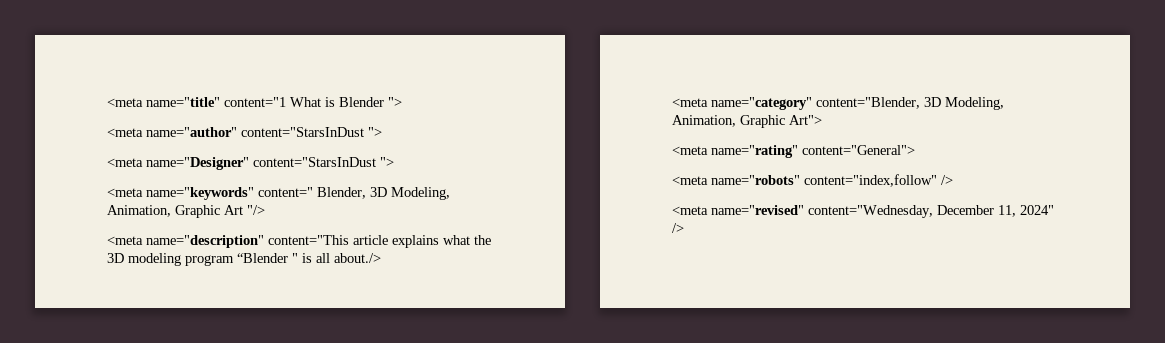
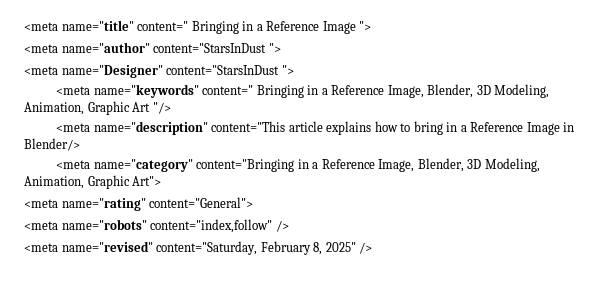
- <meta name="title" content="1 What is Blender ">
+ <meta name="title" content=" Bringing in a Reference Image ">
- <meta name="keywords" content=" Blender, 3D Modeling, Animation, Graphic Art "/>
+ <meta name="keywords" content=" Bringing in a Reference Image, Blender, 3D Modeling, Animation, Graphic Art "/>
- <meta name="description" content="This article explains what the 3D modeling program “Blender " is all about./>
- <meta name="category" content="Blender, 3D Modeling, Animation, Graphic Art">
+ <meta name="description" content="This article explains how to bring in a Reference Image in Blender/>
+ <meta name="category" content="Bringing in a Reference Image, Blender, 3D Modeling, Animation, Graphic Art">
- <meta name="revised" content="Wednesday, December 11, 2024" />
+ <meta name="revised" content="Saturday, February 8, 2025" />

